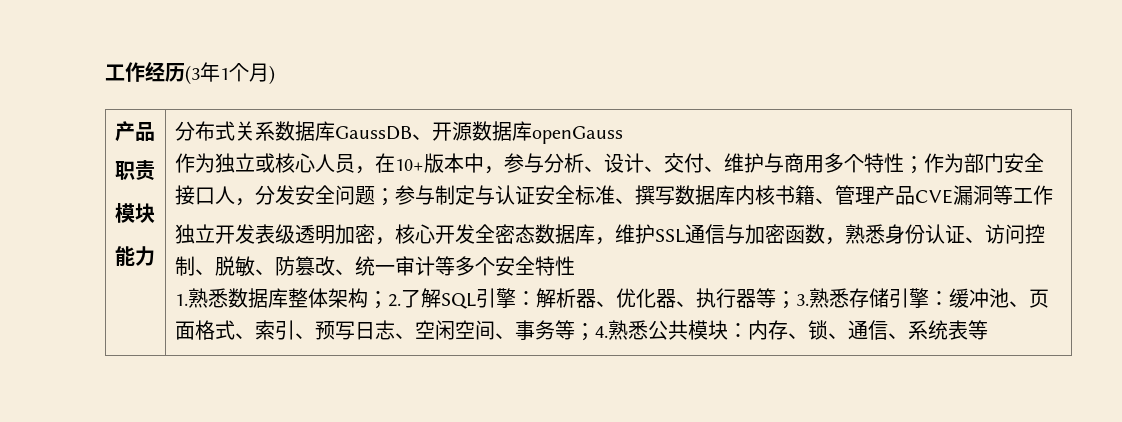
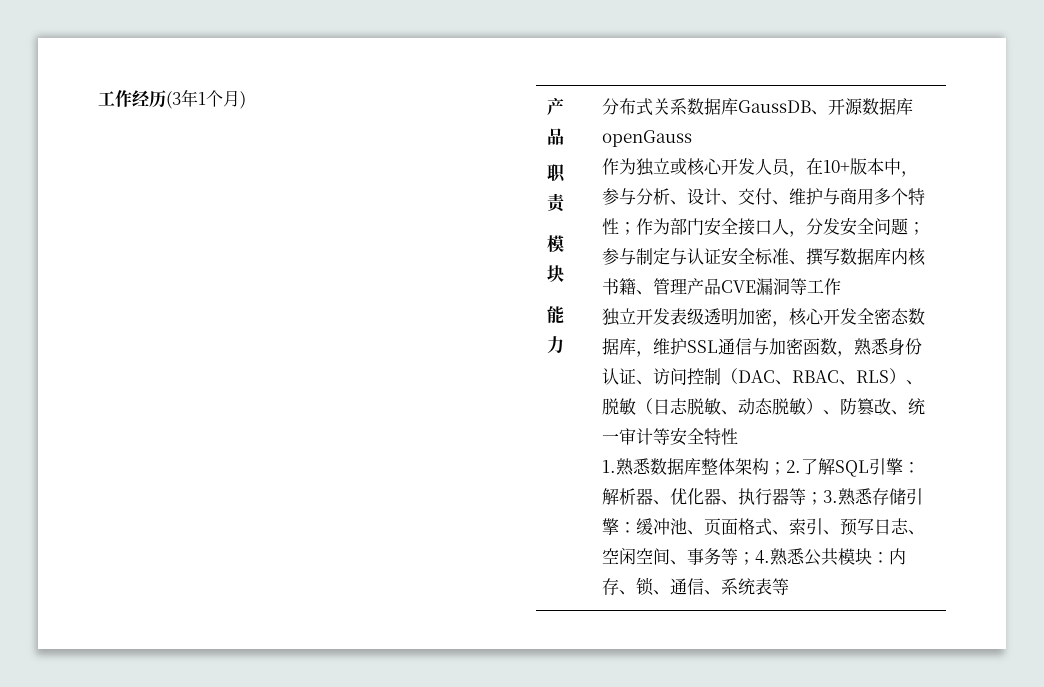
- 作为独立或核心人员，在10+版本中，参与分析、设计、交付、维护与商用多个特性；作为部门安全接口人，分发安全问题；参与制定与认证安全标准、撰写数据库内核书籍、管理产品CVE漏洞等工作
+ 作为独立或核心开发人员，在10+版本中，参与分析、设计、交付、维护与商用多个特性；作为部门安全接口人，分发安全问题；参与制定与认证安全标准、撰写数据库内核书籍、管理产品CVE漏洞等工作
- 独立开发表级透明加密，核心开发全密态数据库，维护SSL通信与加密函数，熟悉身份认证、访问控制、脱敏、防篡改、统一审计等多个安全特性
+ 独立开发表级透明加密，核心开发全密态数据库，维护SSL通信与加密函数，熟悉身份认证、访问控制（DAC、RBAC、RLS）、脱敏（日志脱敏、动态脱敏）、防篡改、统一审计等安全特性

